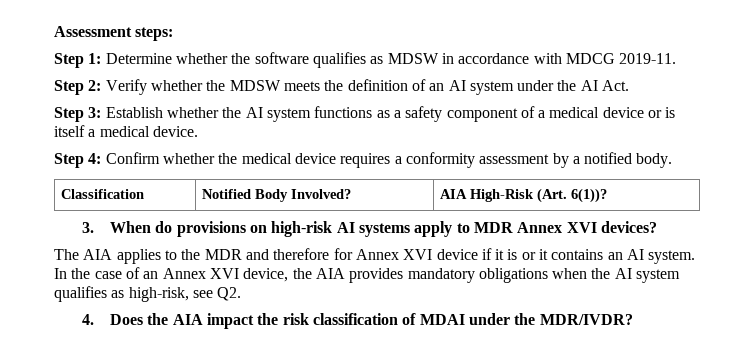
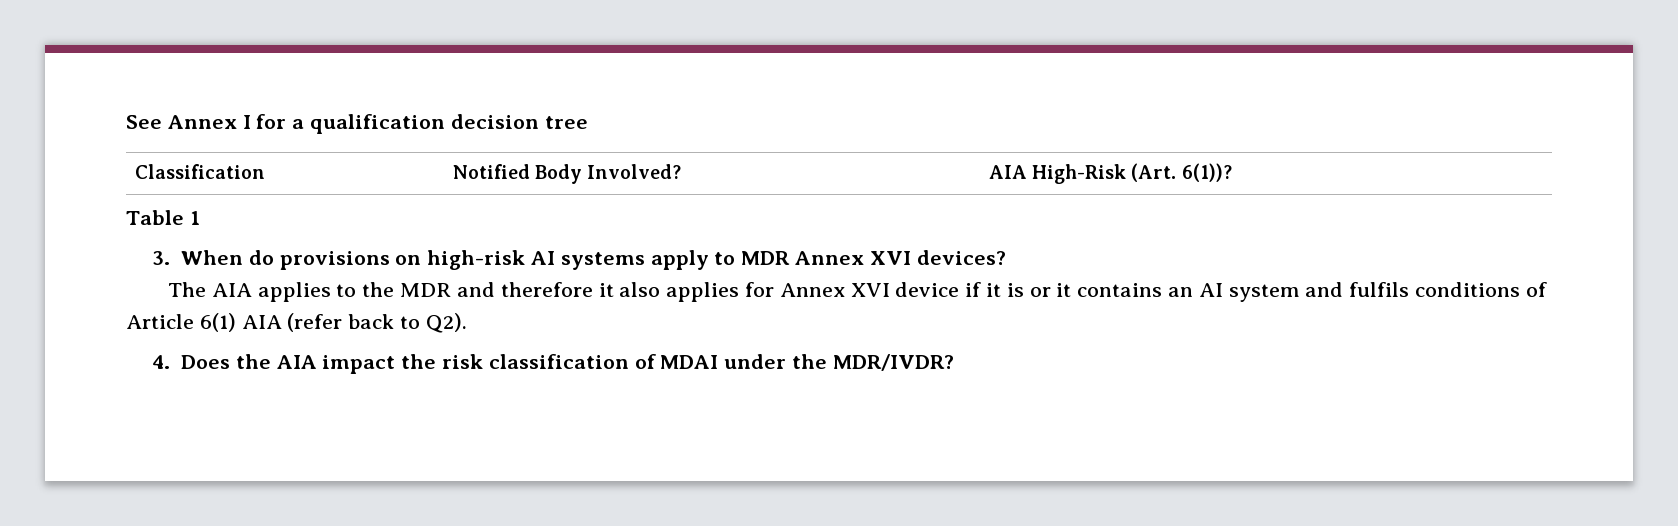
- Assessment steps:
- Step 1: Determine whether the software qualifies as MDSW in accordance with MDCG 2019-11.
- Step 2: Verify whether the MDSW meets the definition of an AI system under the AI Act.
- Step 3: Establish whether the AI system functions as a safety component of a medical device or is itself a medical device.
- Step 4: Confirm whether the medical device requires a conformity assessment by a notified body.
+ See Annex I for a qualification decision tree
+ Table 1
- The AIA applies to the MDR and therefore for Annex XVI device if it is or it contains an AI system. In the case of an Annex XVI device, the AIA provides mandatory obligations when the AI system qualifies as high-risk, see Q2.
+ The AIA applies to the MDR and therefore it also applies for Annex XVI device if it is or it contains an AI system and fulfils conditions of Article 6(1) AIA (refer back to Q2).

